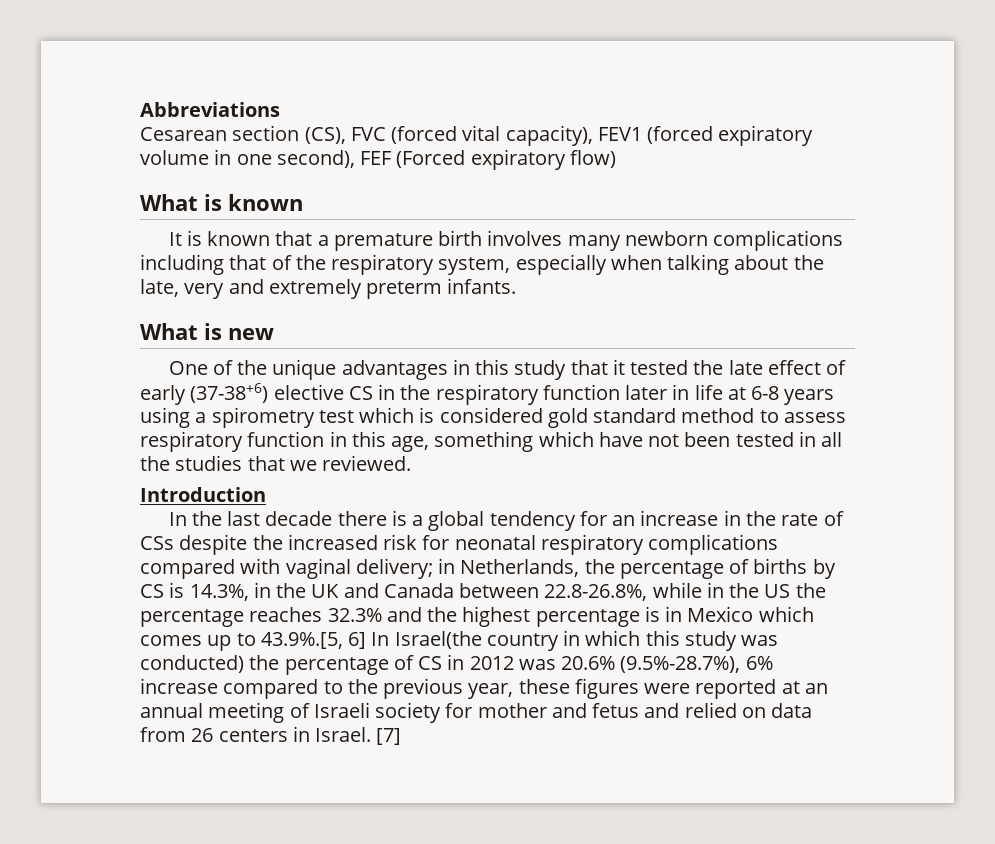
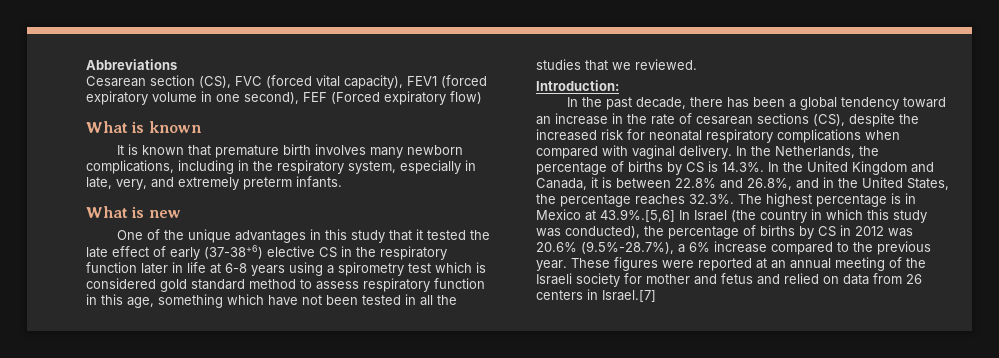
- It is known that a premature birth involves many newborn complications including that of the respiratory system, especially when talking about the late, very and extremely preterm infants.
+ It is known that premature birth involves many newborn complications, including in the respiratory system, especially in late, very, and extremely preterm infants.
- Introduction
- In the last decade there is a global tendency for an increase in the rate of CSs despite the increased risk for neonatal respiratory complications compared with vaginal delivery; in Netherlands, the percentage of births by CS is 14.3%, in the UK and Canada between 22.8-26.8%, while in the US the percentage reaches 32.3% and the highest percentage is in Mexico which comes up to 43.9%.[5, 6] In Israel(the country in which this study was conducted) the percentage of CS in 2012 was 20.6% (9.5%-28.7%), 6% increase compared to the previous year, these figures were reported at an annual meeting of Israeli society for mother and fetus and relied on data from 26 centers in Israel. [7]
+ Introduction:
+ In the past decade, there has been a global tendency toward an increase in the rate of cesarean sections (CS), despite the increased risk for neonatal respiratory complications when compared with vaginal delivery. In the Netherlands, the percentage of births by CS is 14.3%. In the United Kingdom and Canada, it is between 22.8% and 26.8%, and in the United States, the percentage reaches 32.3%. The highest percentage is in Mexico at 43.9%.[5,6] In Israel (the country in which this study was conducted), the percentage of births by CS in 2012 was 20.6% (9.5%-28.7%), a 6% increase compared to the previous year. These figures were reported at an annual meeting of the Israeli society for mother and fetus and relied on data from 26 centers in Israel.[7]

